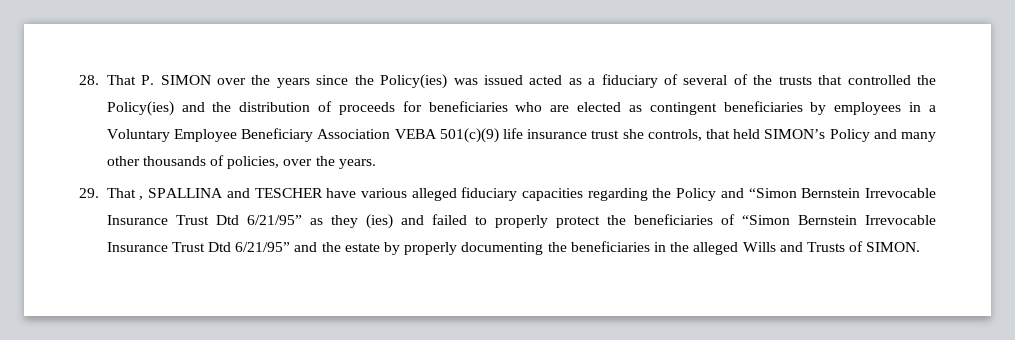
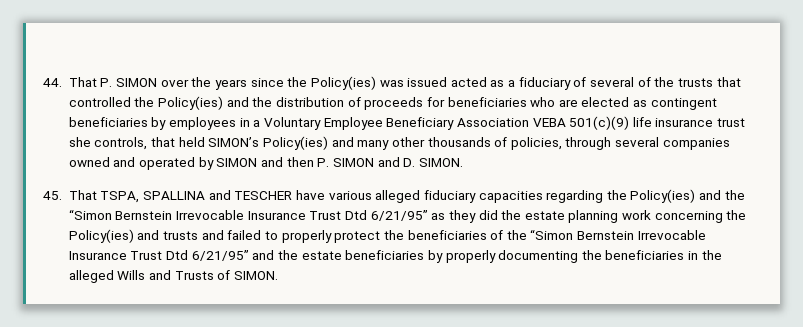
- 28. That P. SIMON over the years since the Policy(ies) was issued acted as a fiduciary of several of the trusts that controlled the Policy(ies) and the distribution of proceeds for beneficiaries who are elected as contingent beneficiaries by employees in a Voluntary Employee Beneficiary Association VEBA 501(c)(9) life insurance trust she controls, that held SIMON’s Policy and many other thousands of policies, over the years.
- 29. That , SPALLINA and TESCHER have various alleged fiduciary capacities regarding the Policy and “Simon Bernstein Irrevocable Insurance Trust Dtd 6/21/95” as they (ies) and failed to properly protect the beneficiaries of “Simon Bernstein Irrevocable Insurance Trust Dtd 6/21/95” and the estate by properly documenting the beneficiaries in the alleged Wills and Trusts of SIMON.
+ 44. That P. SIMON over the years since the Policy(ies) was issued acted as a fiduciary of several of the trusts that controlled the Policy(ies) and the distribution of proceeds for beneficiaries who are elected as contingent beneficiaries by employees in a Voluntary Employee Beneficiary Association VEBA 501(c)(9) life insurance trust she controls, that held SIMON’s Policy(ies) and many other thousands of policies, through several companies owned and operated by SIMON and then P. SIMON and D. SIMON.
+ 45. That TSPA, SPALLINA and TESCHER have various alleged fiduciary capacities regarding the Policy(ies) and the “Simon Bernstein Irrevocable Insurance Trust Dtd 6/21/95” as they did the estate planning work concerning the Policy(ies) and trusts and failed to properly protect the beneficiaries of the “Simon Bernstein Irrevocable Insurance Trust Dtd 6/21/95” and the estate beneficiaries by properly documenting the beneficiaries in the alleged Wills and Trusts of SIMON.

